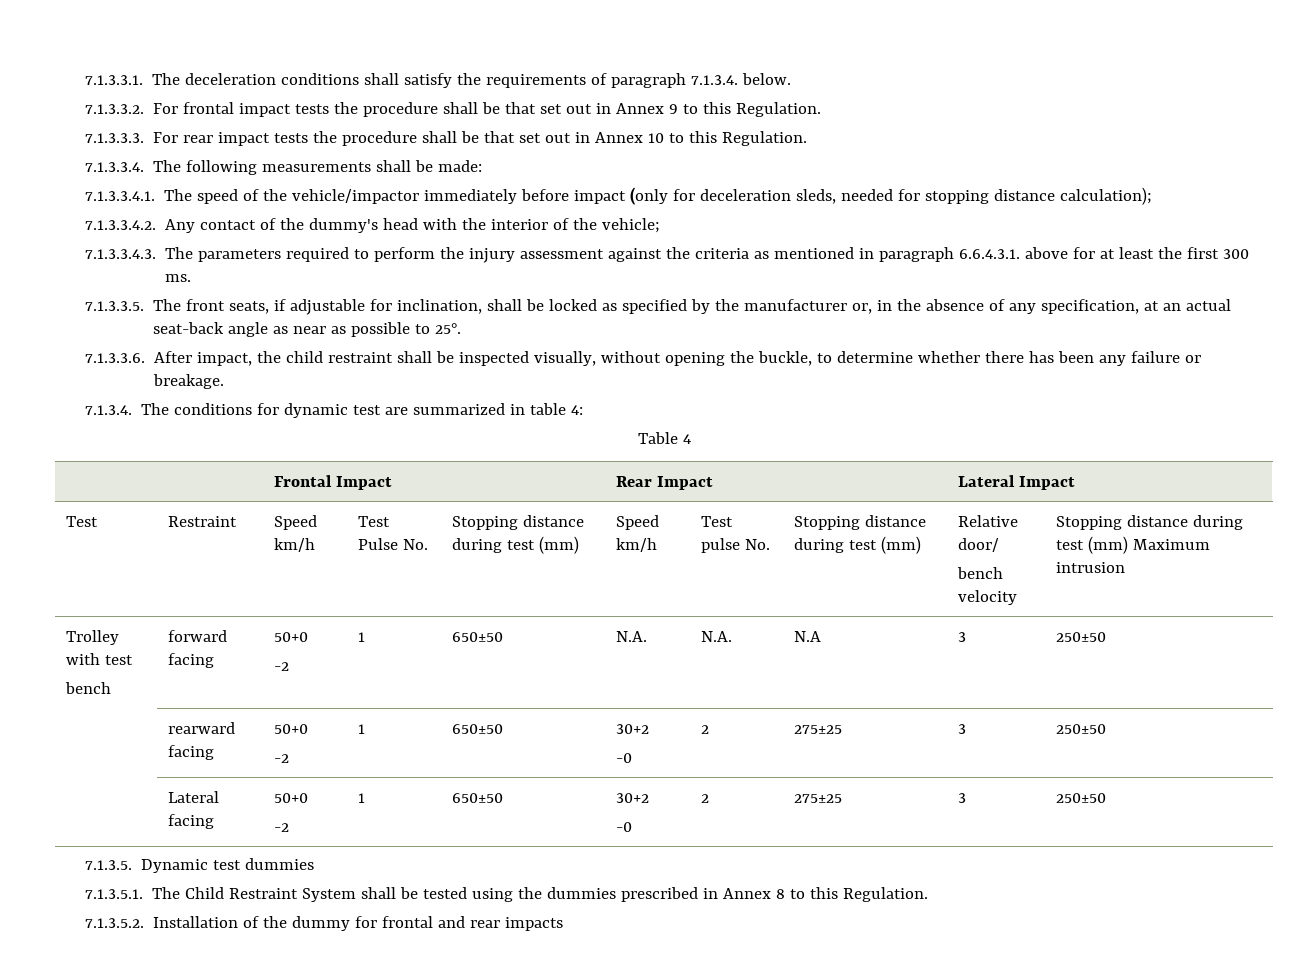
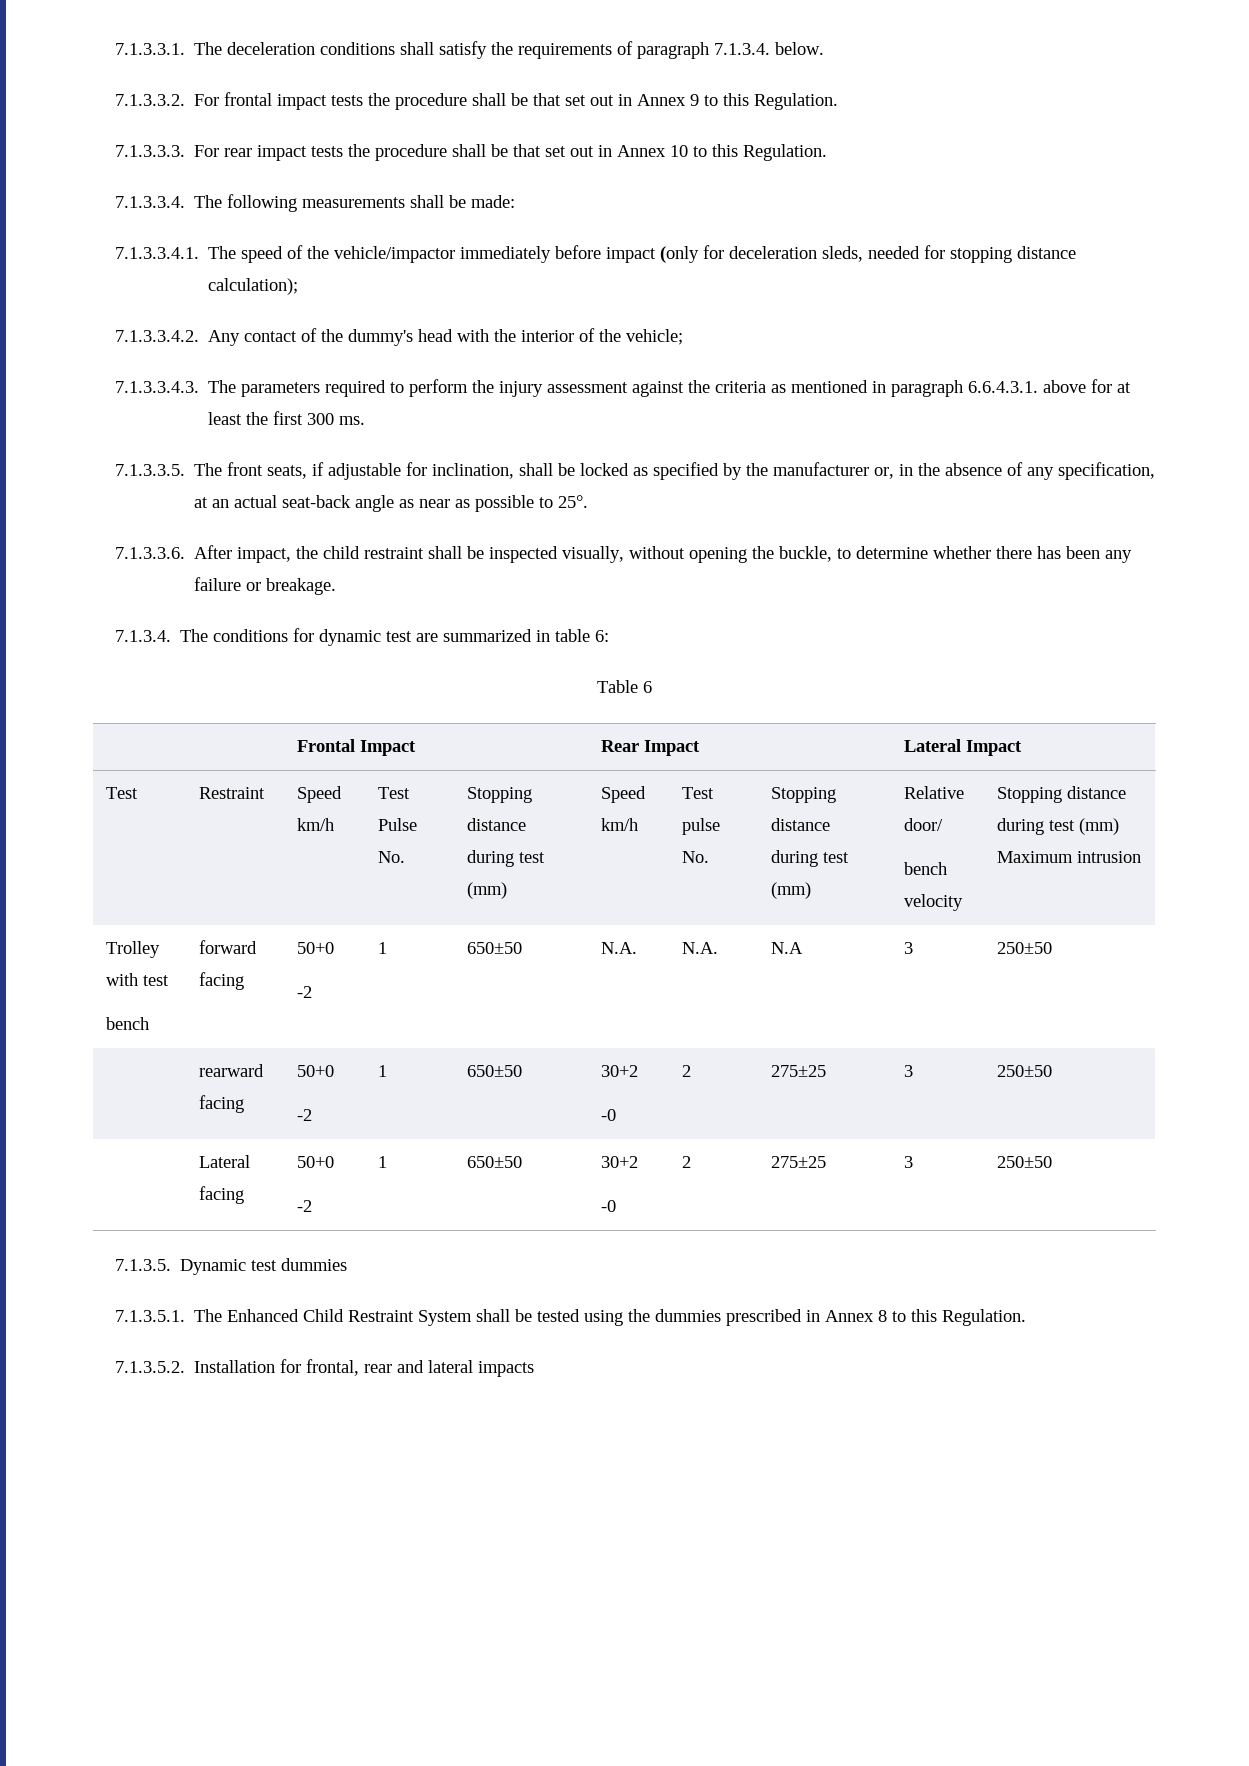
- 7.1.3.4. The conditions for dynamic test are summarized in table 4:
+ 7.1.3.4. The conditions for dynamic test are summarized in table 6:
- Table 4
+ Table 6
- 7.1.3.5.1. The Child Restraint System shall be tested using the dummies prescribed in Annex 8 to this Regulation.
+ 7.1.3.5.1. The Enhanced Child Restraint System shall be tested using the dummies prescribed in Annex 8 to this Regulation.
- 7.1.3.5.2. Installation of the dummy for frontal and rear impacts
+ 7.1.3.5.2. Installation for frontal, rear and lateral impacts

